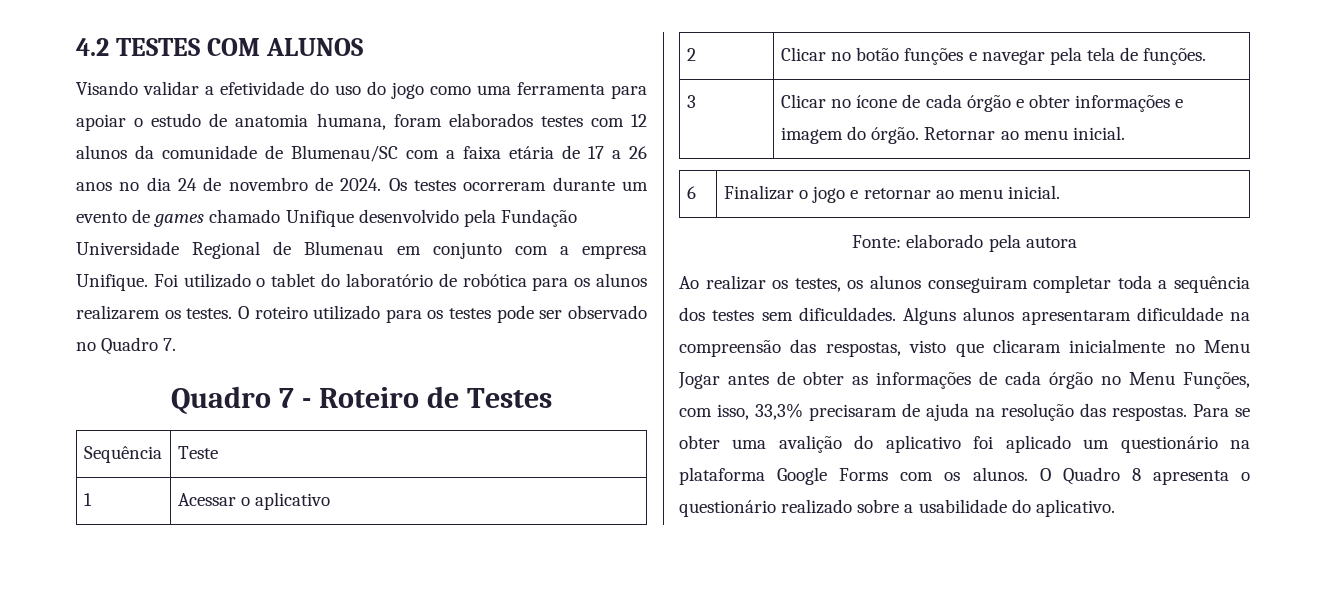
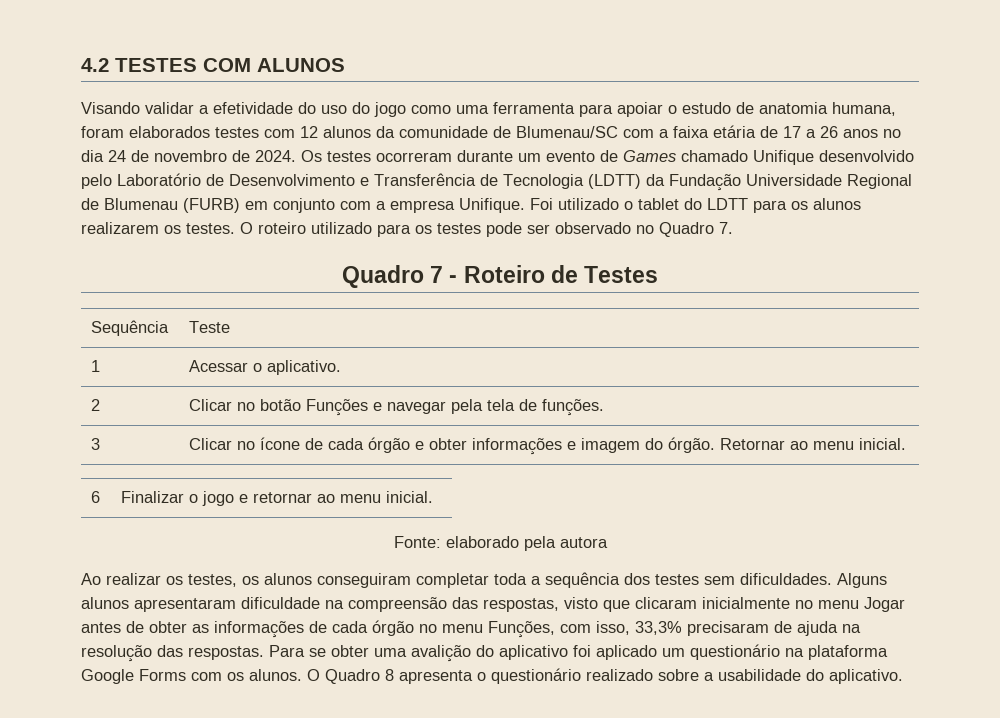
- Os testes ocorreram durante um evento de games chamado Unifique desenvolvido pela Fundação Universidade Regional de Blumenau em conjunto com a empresa Unifique.
+ Os testes ocorreram durante um evento de Games chamado Unifique desenvolvido pelo Laboratório de Desenvolvimento e Transferência de Tecnologia (LDTT) da Fundação Universidade Regional de Blumenau (FURB) em conjunto com a empresa Unifique.
- Foi utilizado o tablet do laboratório de robótica para os alunos realizarem os testes.
+ Foi utilizado o tablet do LDTT para os alunos realizarem os testes.
- 1 | Acessar o aplicativo
+ 1 | Acessar o aplicativo.
- 2 | Clicar no botão funções e navegar pela tela de funções.
+ 2 | Clicar no botão Funções e navegar pela tela de funções.
- Alguns alunos apresentaram dificuldade na compreensão das respostas, visto que clicaram inicialmente no Menu Jogar antes de obter as informações de cada órgão no Menu Funções, com isso, 33,3% precisaram de ajuda na resolução das respostas.
+ Alguns alunos apresentaram dificuldade na compreensão das respostas, visto que clicaram inicialmente no menu Jogar antes de obter as informações de cada órgão no menu Funções, com isso, 33,3% precisaram de ajuda na resolução das respostas.

